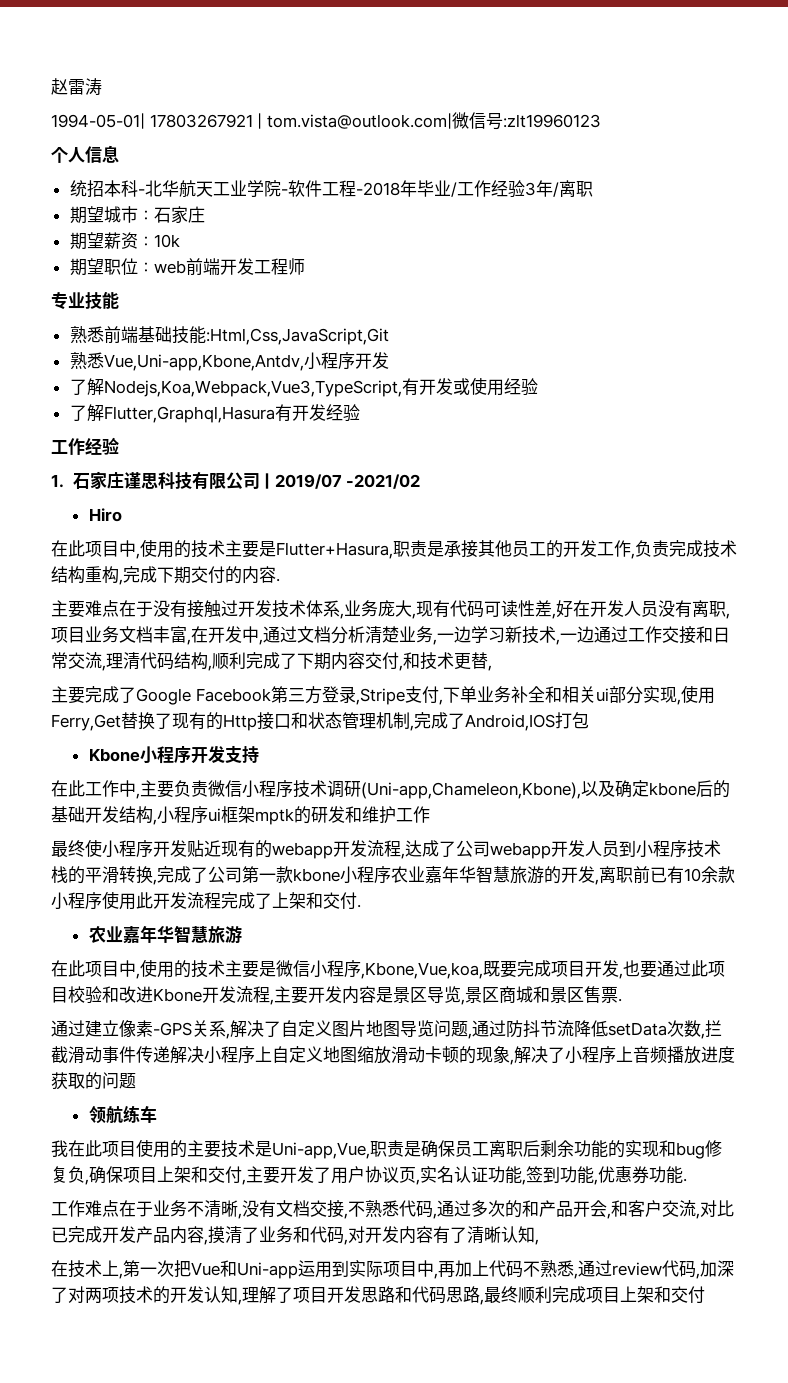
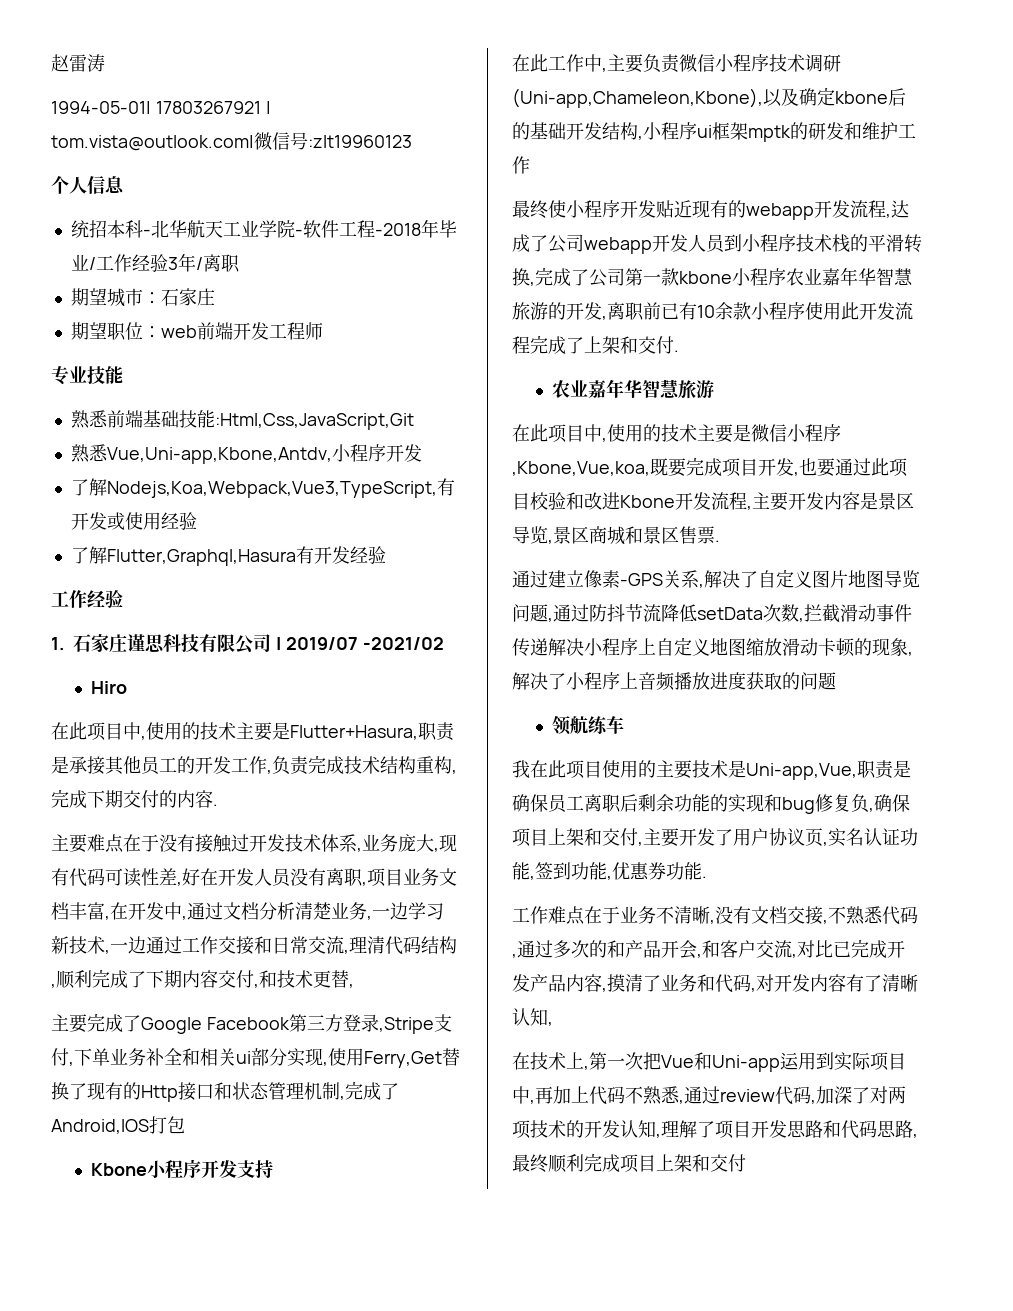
- 期望薪资：10k

